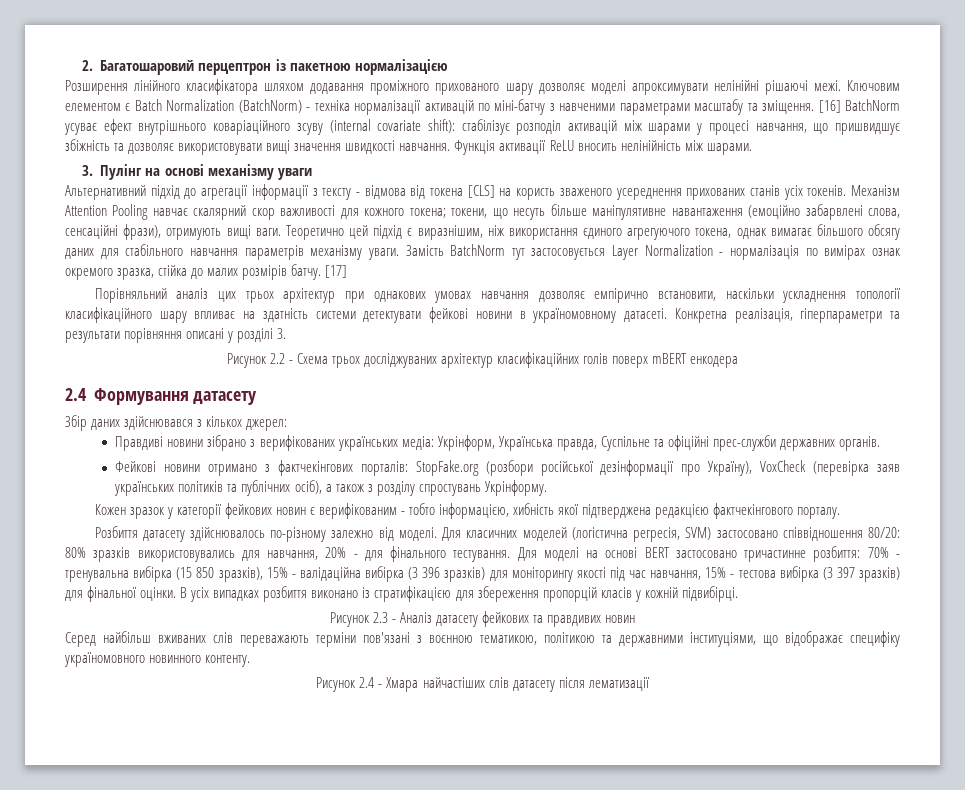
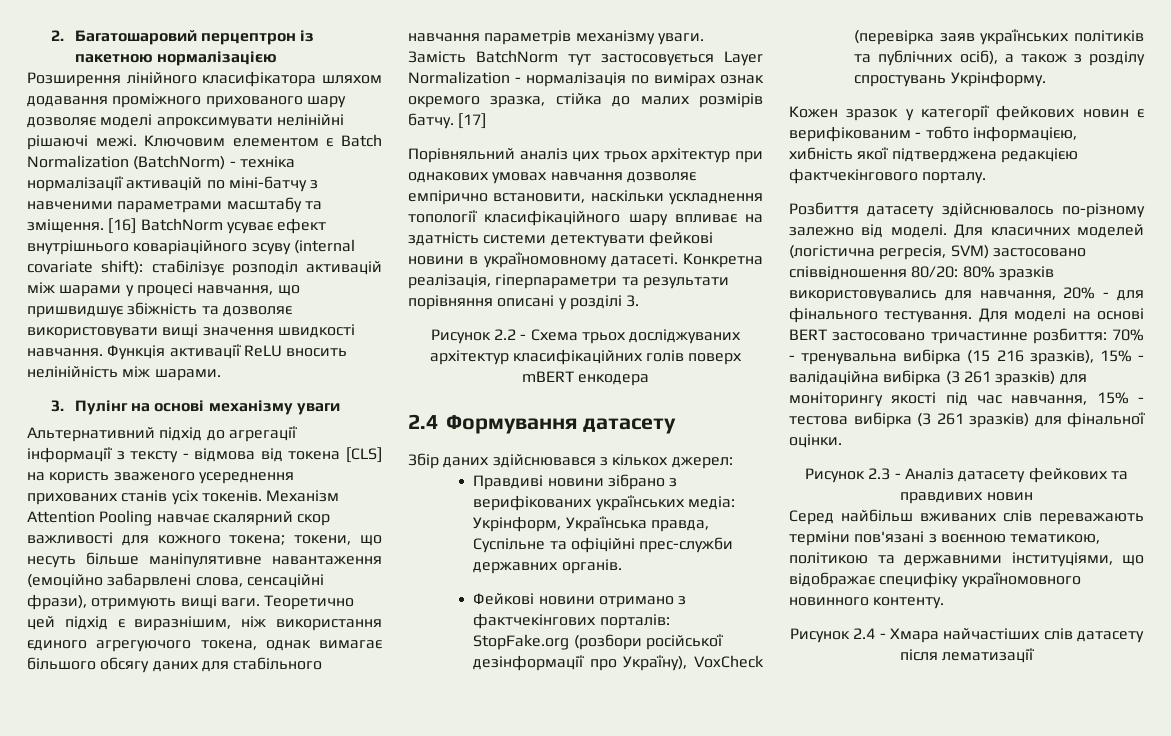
- Для моделі на основі BERT застосовано тричастинне розбиття: 70% - тренувальна вибірка (15 850 зразків), 15% - валідаційна вибірка (3 396 зразків) для моніторингу якості під час навчання, 15% - тестова вибірка (3 397 зразків) для фінальної оцінки. В усіх випадках розбиття виконано із стратифікацією для збереження пропорцій класів у кожній підвибірці.
+ Для моделі на основі BERT застосовано тричастинне розбиття: 70% - тренувальна вибірка (15 216 зразків), 15% - валідаційна вибірка (3 261 зразків) для моніторингу якості під час навчання, 15% - тестова вибірка (3 261 зразків) для фінальної оцінки.

